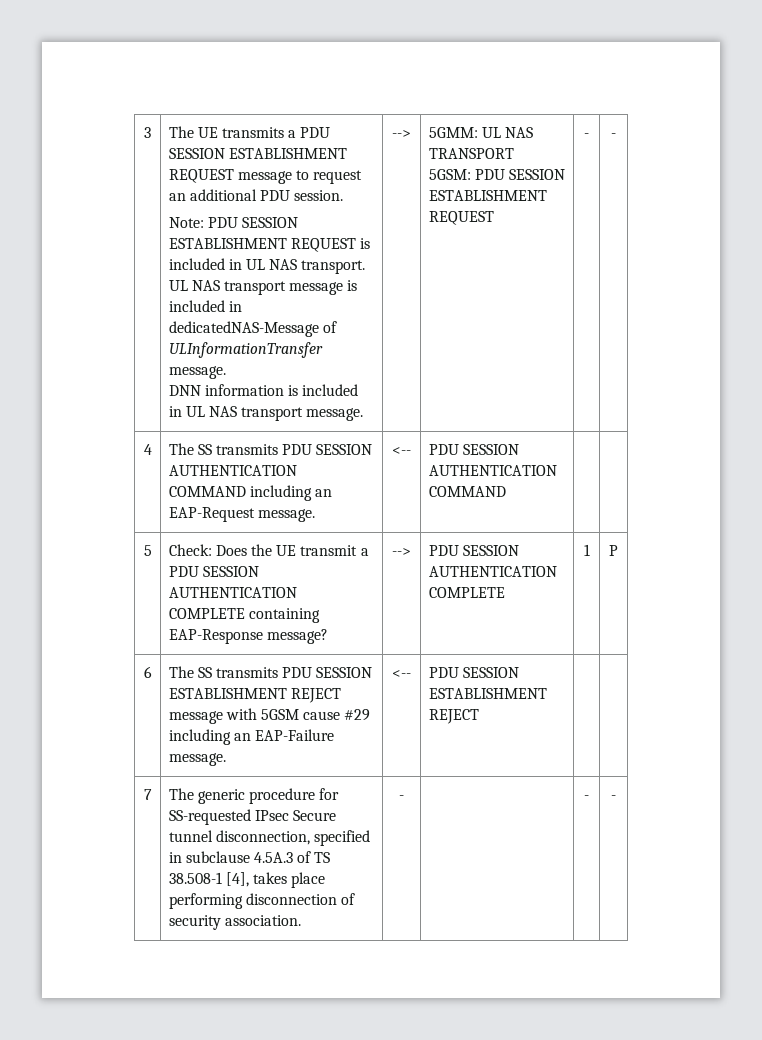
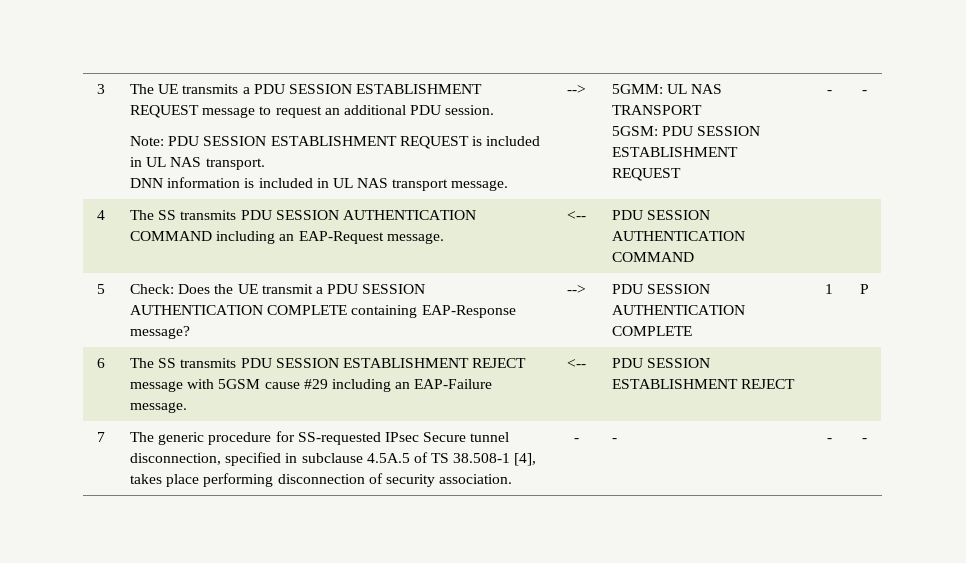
- UL NAS transport message is included in dedicatedNAS-Message of ULInformationTransfer message.
- 7 | The generic procedure for SS-requested IPsec Secure tunnel disconnection, specified in subclause 4.5A.3 of TS 38.508-1 [4], takes place performing disconnection of security association. | - | | - | -
+ 7 | The generic procedure for SS-requested IPsec Secure tunnel disconnection, specified in subclause 4.5A.5 of TS 38.508-1 [4], takes place performing disconnection of security association. | - | - | - | -

